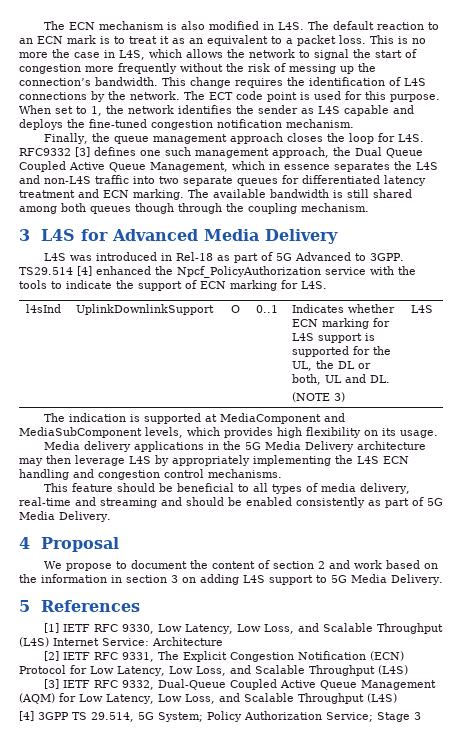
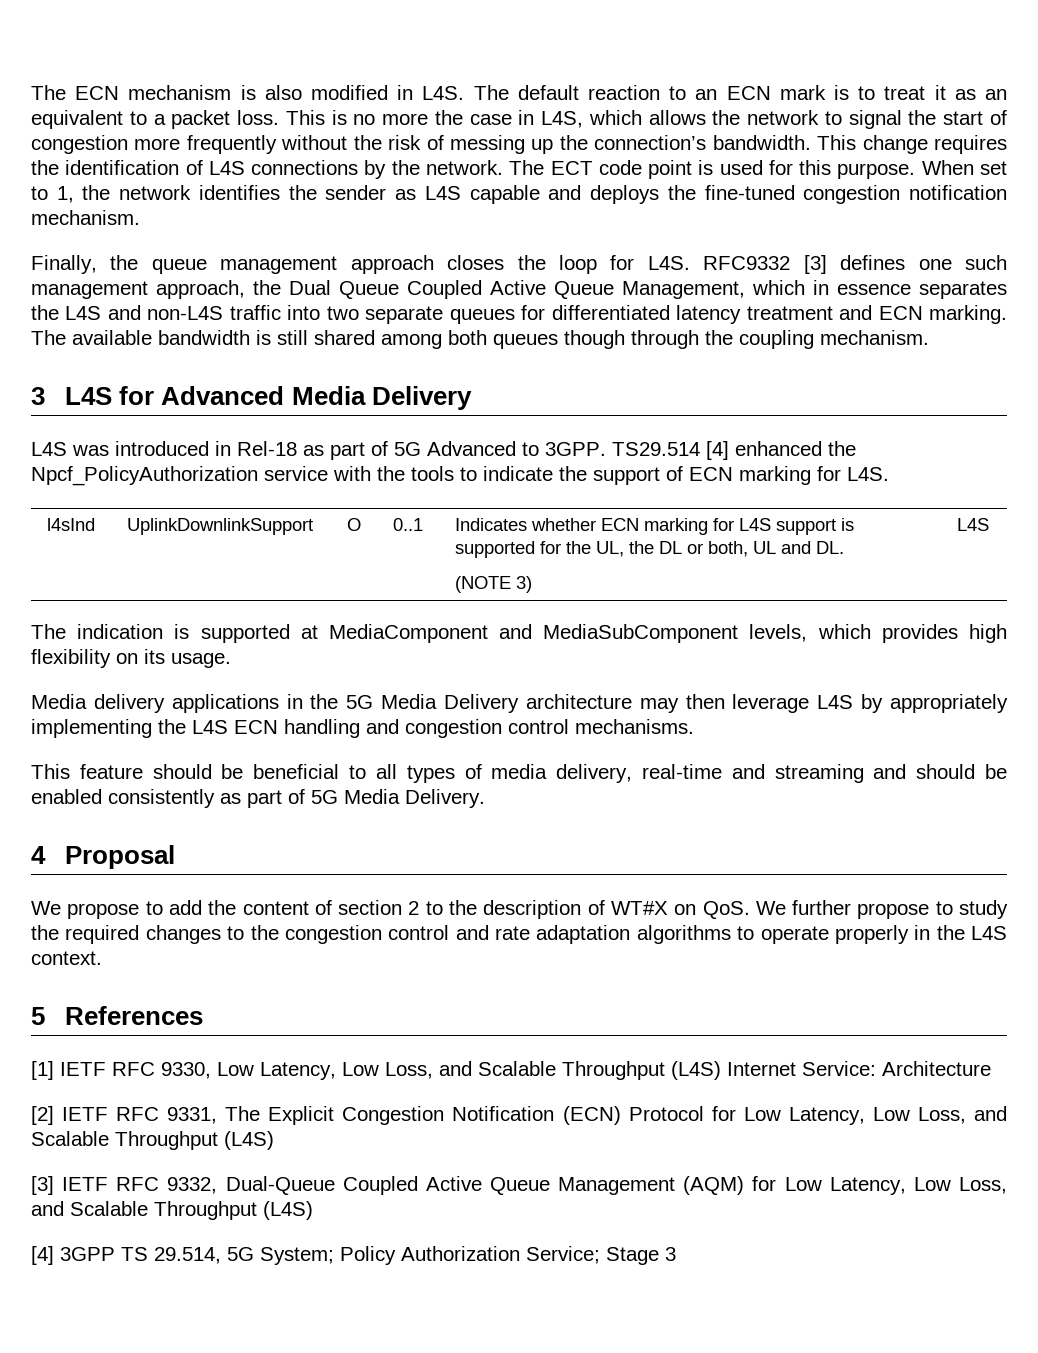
- We propose to document the content of section 2 and work based on the information in section 3 on adding L4S support to 5G Media Delivery.
+ We propose to add the content of section 2 to the description of WT#X on QoS. We further propose to study the required changes to the congestion control and rate adaptation algorithms to operate properly in the L4S context.

